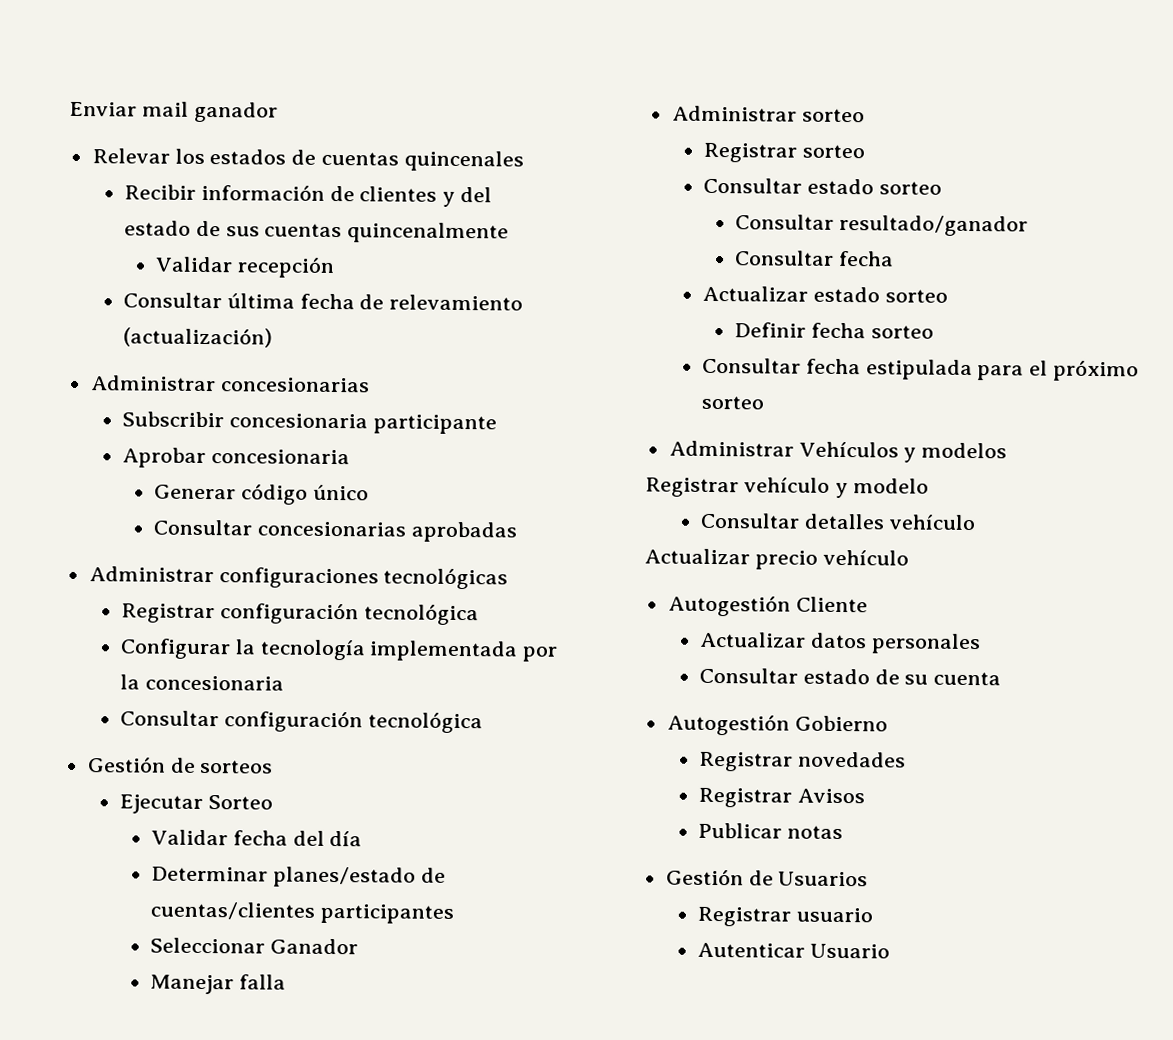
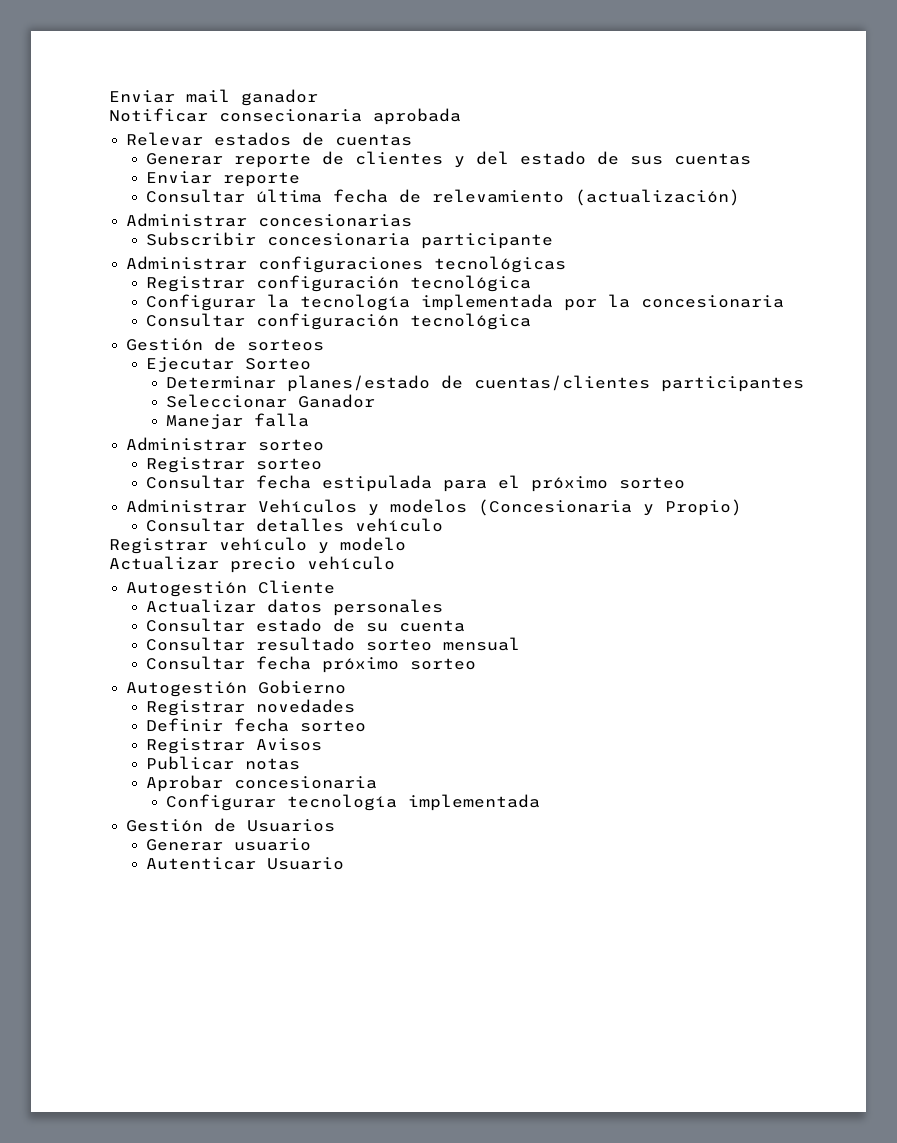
+ Notificar consecionaria aprobada
- Relevar los estados de cuentas quincenales
- Recibir información de clientes y del estado de sus cuentas quincenalmente
- Validar recepción
+ Relevar estados de cuentas
+ Generar reporte de clientes y del estado de sus cuentas
+ Enviar reporte
- Aprobar concesionaria
- Generar código único
- Consultar concesionarias aprobadas
- Validar fecha del día
- Consultar estado sorteo
- Consultar resultado/ganador
- Consultar fecha
- Actualizar estado sorteo
- Definir fecha sorteo
- Administrar Vehículos y modelos
+ Administrar Vehículos y modelos (Concesionaria y Propio)
+ Consultar detalles vehículo
- Consultar detalles vehículo
+ Consultar resultado sorteo mensual
+ Consultar fecha próximo sorteo
+ Definir fecha sorteo
+ Aprobar concesionaria
+ Configurar tecnología implementada
- Registrar usuario
+ Generar usuario

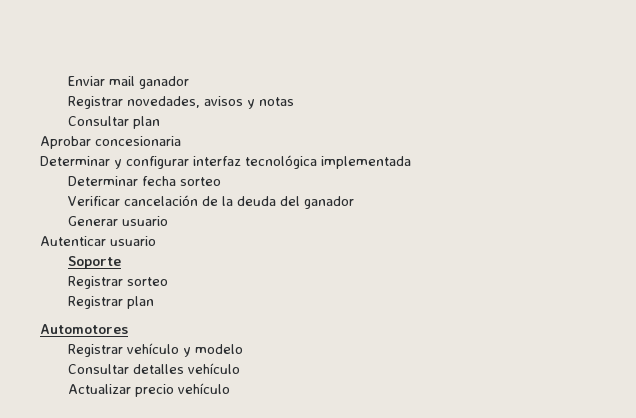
- Notificar consecionaria aprobada
- Relevar estados de cuentas
- Generar reporte de clientes y del estado de sus cuentas
- Enviar reporte
- Consultar última fecha de relevamiento (actualización)
- Administrar concesionarias
- Subscribir concesionaria participante
- Administrar configuraciones tecnológicas
- Registrar configuración tecnológica
- Configurar la tecnología implementada por la concesionaria
- Consultar configuración tecnológica
- Gestión de sorteos
- Ejecutar Sorteo
- Determinar planes/estado de cuentas/clientes participantes
- Seleccionar Ganador
- Manejar falla
- Administrar sorteo
+ Registrar novedades, avisos y notas
+ Consultar plan
+ Aprobar concesionaria
+ Determinar y configurar interfaz tecnológica implementada
+ Determinar fecha sorteo
+ Verificar cancelación de la deuda del ganador
+ Generar usuario
+ Autenticar usuario
+ Soporte
  Registrar sorteo
- Consultar fecha estipulada para el próximo sorteo
- Administrar Vehículos y modelos (Concesionaria y Propio)
- Consultar detalles vehículo
+ Registrar plan
+ Automotores
+ Consultar detalles vehículo
- Autogestión Cliente
- Actualizar datos personales
- Consultar estado de su cuenta
- Consultar resultado sorteo mensual
- Consultar fecha próximo sorteo
- Autogestión Gobierno
- Registrar novedades
- Definir fecha sorteo
- Registrar Avisos
- Publicar notas
- Aprobar concesionaria
- Configurar tecnología implementada
- Gestión de Usuarios
- Generar usuario
- Autenticar Usuario

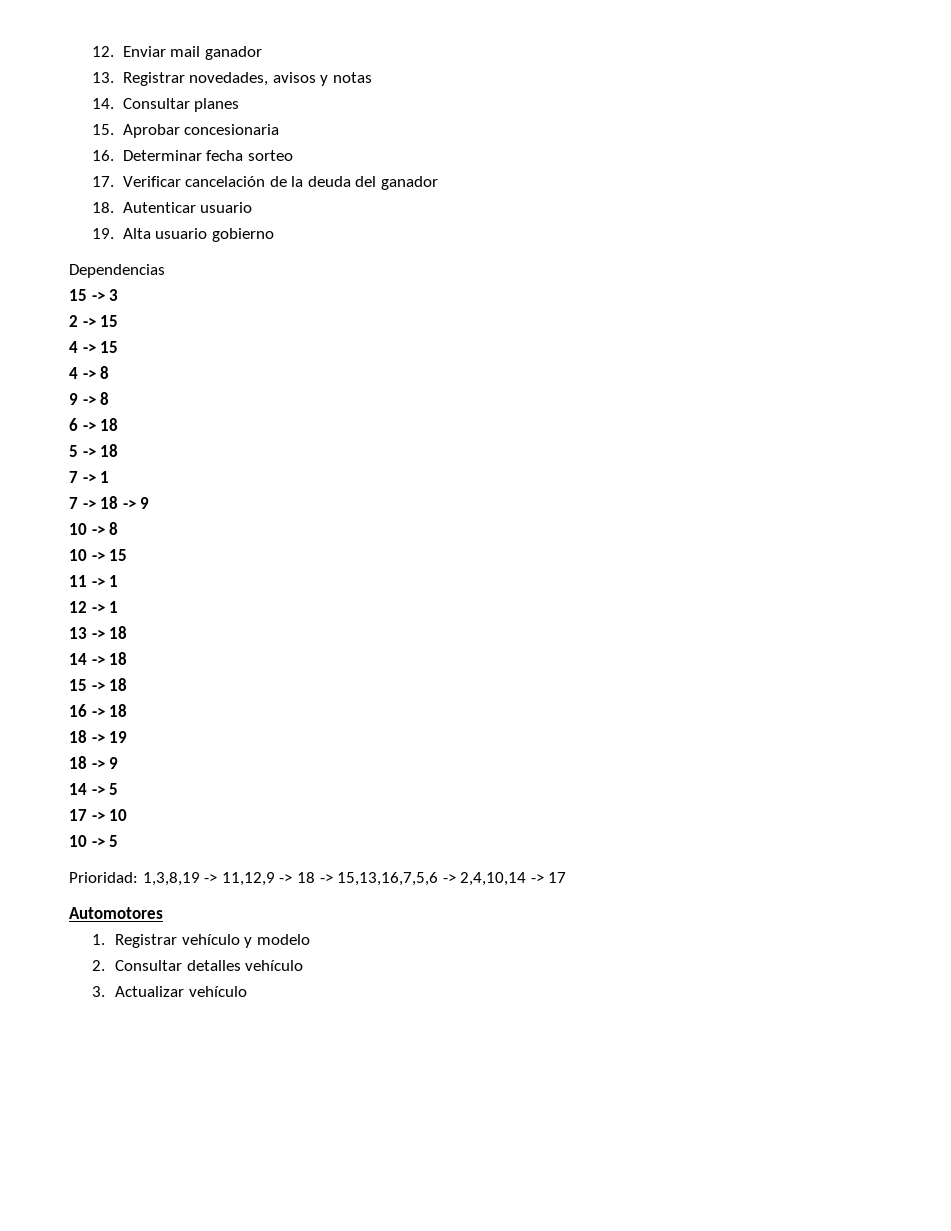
- Enviar mail ganador
+ 12. Enviar mail ganador
- Registrar novedades, avisos y notas
+ 13. Registrar novedades, avisos y notas
- Consultar plan
- Aprobar concesionaria
- Determinar y configurar interfaz tecnológica implementada
- Determinar fecha sorteo
+ 14. Consultar planes
+ 15. Aprobar concesionaria
+ 16. Determinar fecha sorteo
- Verificar cancelación de la deuda del ganador
+ 17. Verificar cancelación de la deuda del ganador
- Generar usuario
- Autenticar usuario
+ 18. Autenticar usuario
- Soporte
- Registrar sorteo
- Registrar plan
+ 19. Alta usuario gobierno
+ Dependencias
+ 15 -> 3
+ 2 -> 15
+ 4 -> 15
+ 4 -> 8
+ 9 -> 8
+ 6 -> 18
+ 5 -> 18
+ 7 -> 1
+ 7 -> 18 -> 9
+ 10 -> 8
+ 10 -> 15
+ 11 -> 1
+ 12 -> 1
+ 13 -> 18
+ 14 -> 18
+ 15 -> 18
+ 16 -> 18
+ 18 -> 19
+ 18 -> 9
+ 14 -> 5
+ 17 -> 10
+ 10 -> 5
+ Prioridad: 1,3,8,19 -> 11,12,9 -> 18 -> 15,13,16,7,5,6 -> 2,4,10,14 -> 17
- Registrar vehículo y modelo
+ 1. Registrar vehículo y modelo
- Consultar detalles vehículo
+ 2. Consultar detalles vehículo
- Actualizar precio vehículo
+ 3. Actualizar vehículo

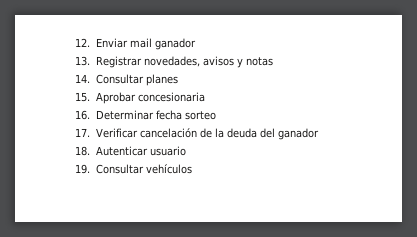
- 19. Alta usuario gobierno
- Dependencias
- 15 -> 3
- 2 -> 15
- 4 -> 15
- 4 -> 8
- 9 -> 8
- 6 -> 18
- 5 -> 18
- 7 -> 1
- 7 -> 18 -> 9
- 10 -> 8
- 10 -> 15
- 11 -> 1
- 12 -> 1
- 13 -> 18
- 14 -> 18
- 15 -> 18
- 16 -> 18
- 18 -> 19
- 18 -> 9
- 14 -> 5
- 17 -> 10
- 10 -> 5
- Prioridad: 1,3,8,19 -> 11,12,9 -> 18 -> 15,13,16,7,5,6 -> 2,4,10,14 -> 17
- Automotores
- 1. Registrar vehículo y modelo
- 2. Consultar detalles vehículo
- 3. Actualizar vehículo
+ 19. Consultar vehículos

